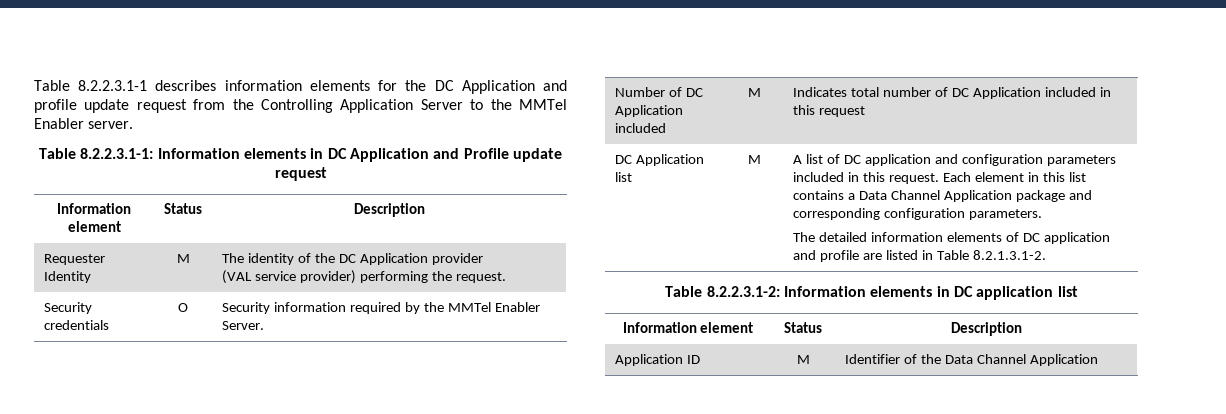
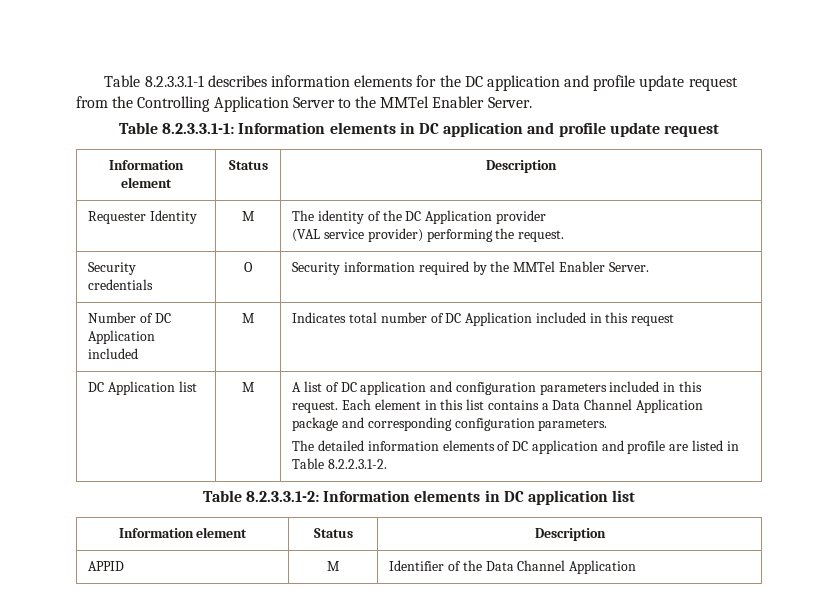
- Table 8.2.2.3.1-1 describes information elements for the DC Application and profile update request from the Controlling Application Server to the MMTel Enabler server.
- Table 8.2.2.3.1-1: Information elements in DC Application and Profile update request
+ Table 8.2.3.3.1-1 describes information elements for the DC application and profile update request from the Controlling Application Server to the MMTel Enabler Server.
+ Table 8.2.3.3.1-1: Information elements in DC application and profile update request
- The detailed information elements of DC application and profile are listed in Table 8.2.1.3.1-2.
- Table 8.2.2.3.1-2: Information elements in DC application list
+ The detailed information elements of DC application and profile are listed in Table 8.2.2.3.1-2.
+ Table 8.2.3.3.1-2: Information elements in DC application list
- Application ID | M | Identifier of the Data Channel Application
+ APPID | M | Identifier of the Data Channel Application

